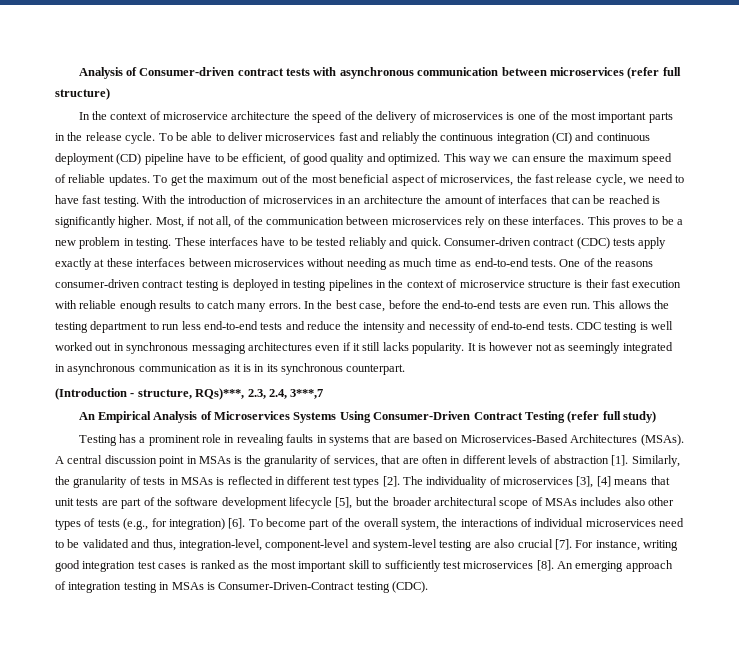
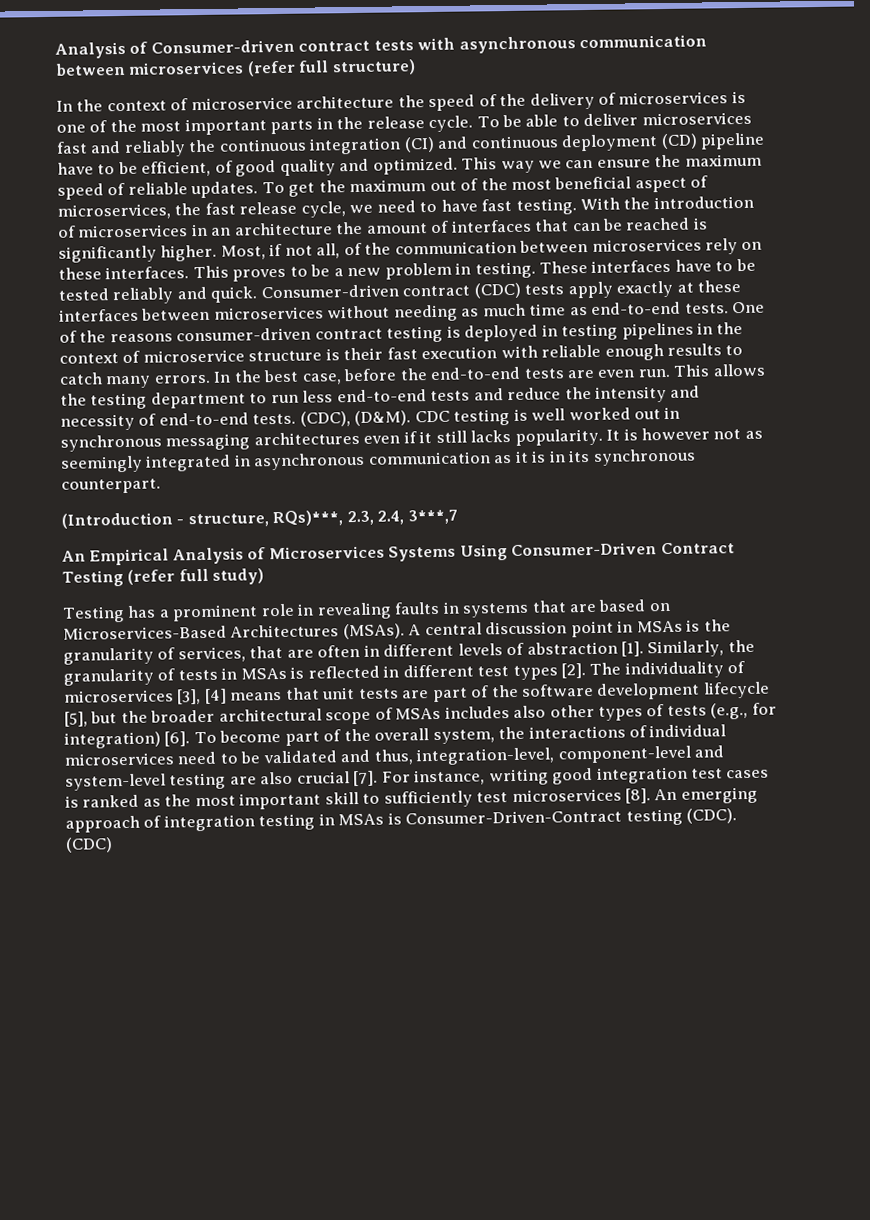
+ (CDC), (D&M).
- An emerging approach of integration testing in MSAs is Consumer-Driven-Contract testing (CDC).
+ An emerging approach of integration testing in MSAs is Consumer-Driven-Contract testing (CDC). (CDC)

